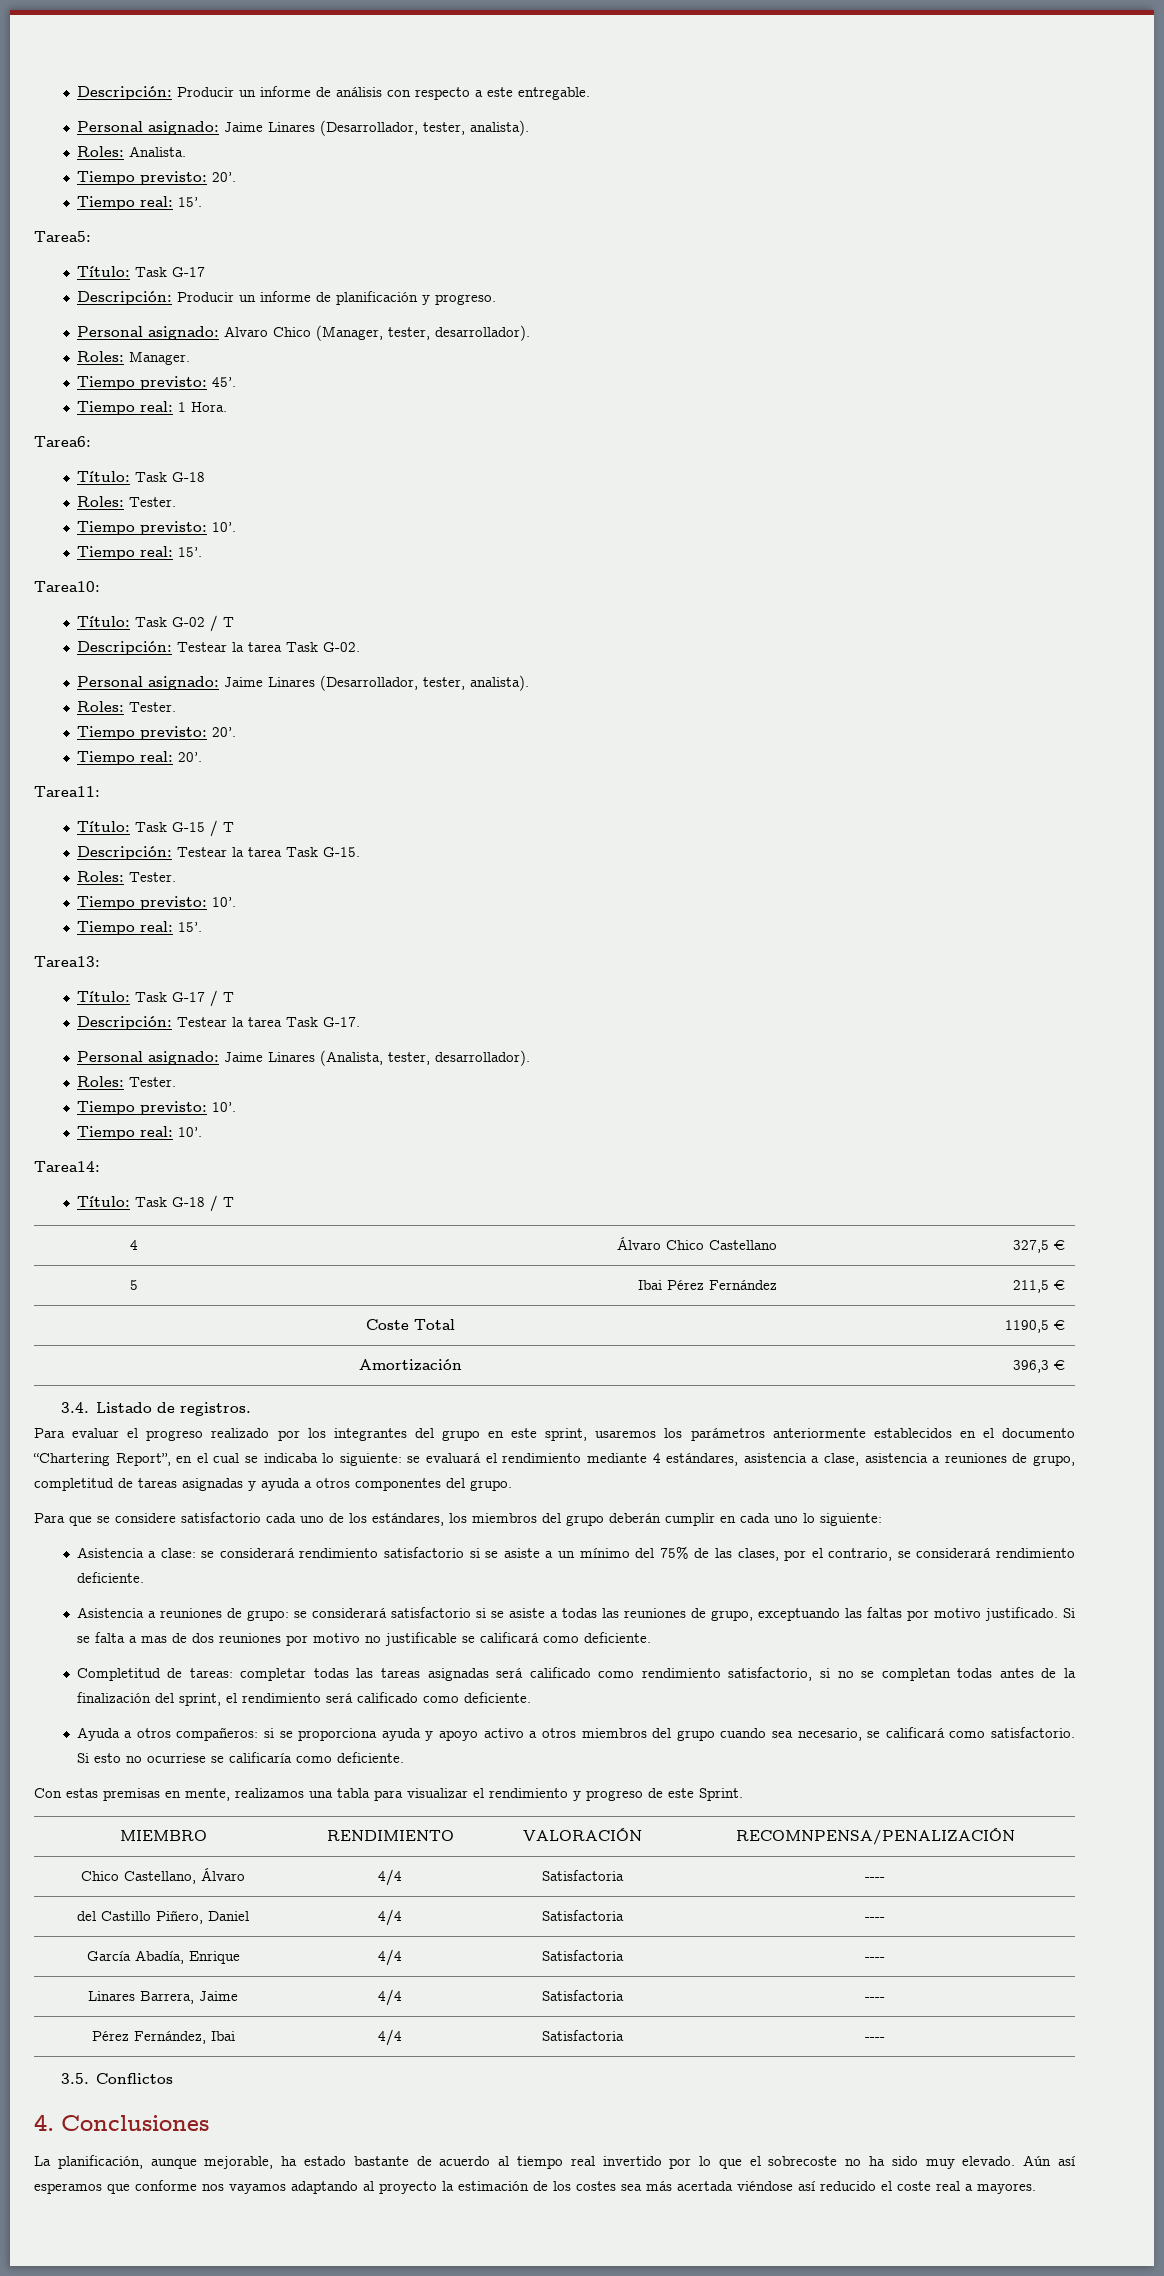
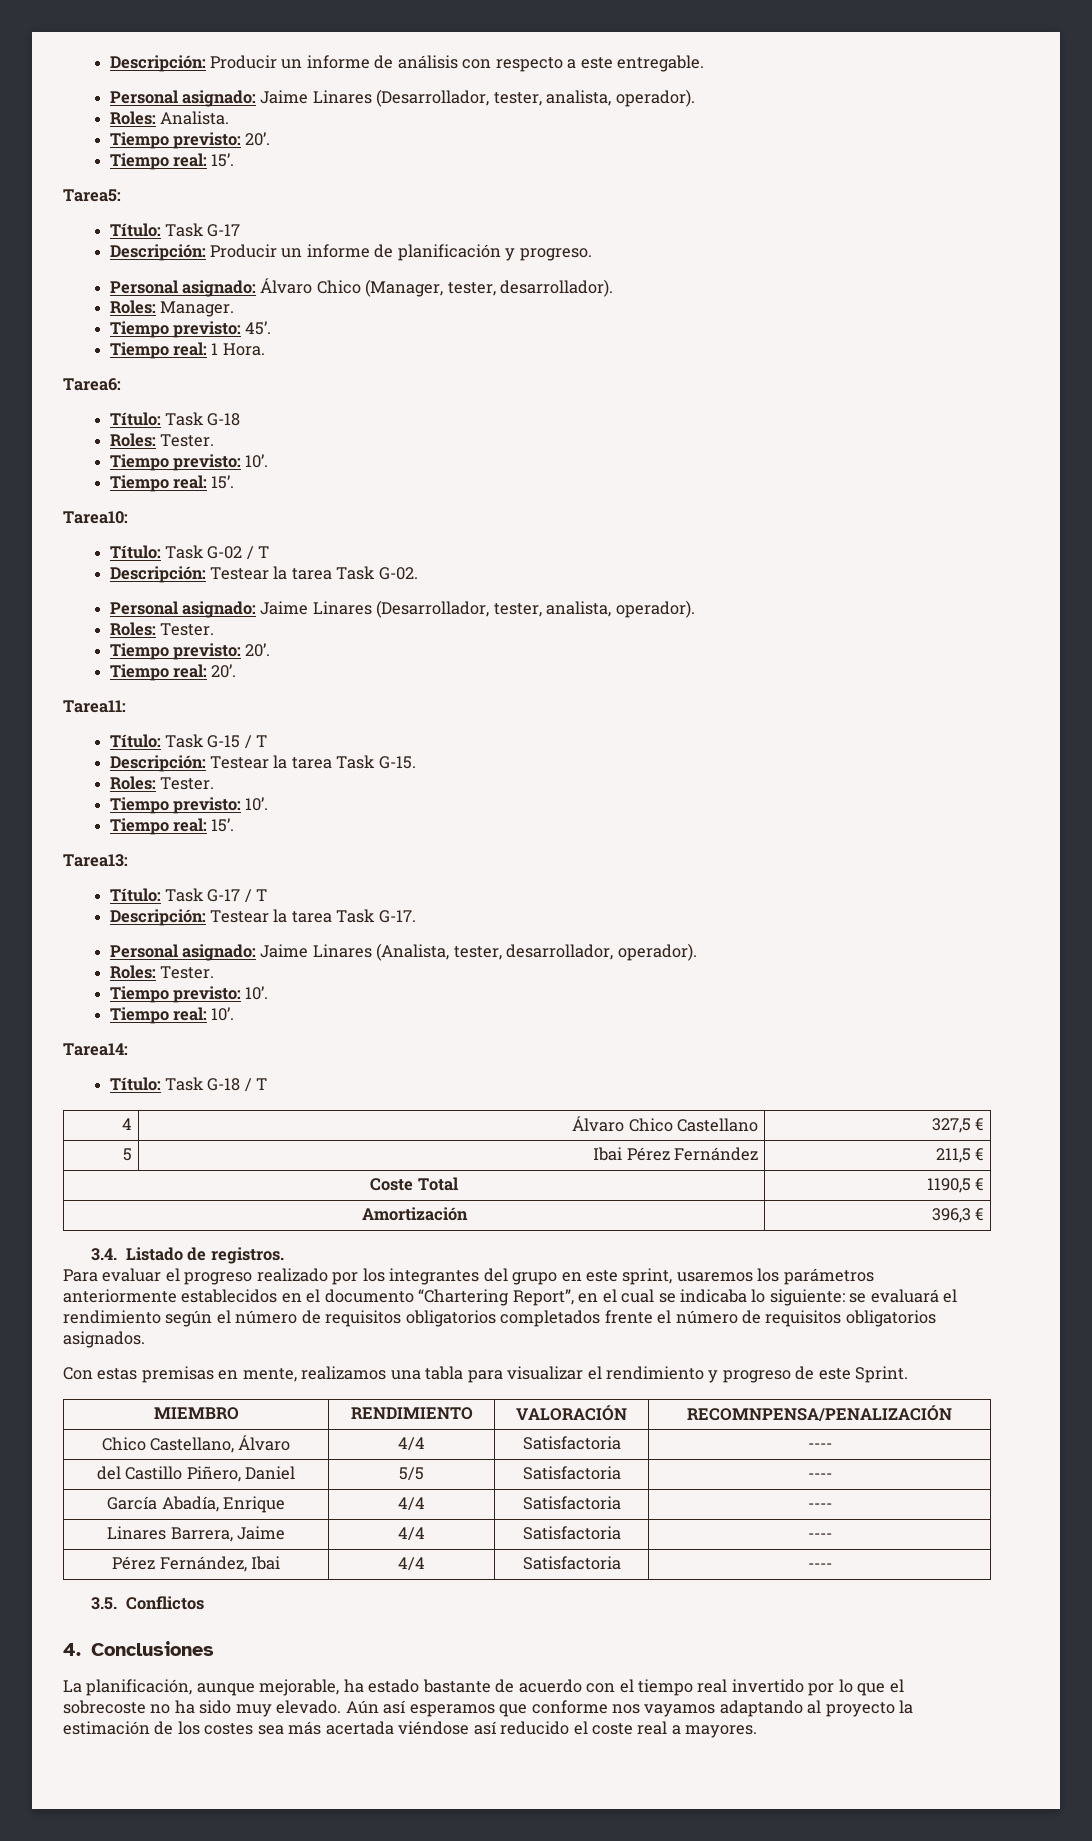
  Descripción: Producir un informe de análisis con respecto a este entregable.
- Personal asignado: Jaime Linares (Desarrollador, tester, analista).
+ Personal asignado: Jaime Linares (Desarrollador, tester, analista, operador).
- Personal asignado: Alvaro Chico (Manager, tester, desarrollador).
+ Personal asignado: Álvaro Chico (Manager, tester, desarrollador).
  Descripción: Testear la tarea Task G-02.
- Personal asignado: Jaime Linares (Desarrollador, tester, analista).
+ Personal asignado: Jaime Linares (Desarrollador, tester, analista, operador).
- Personal asignado: Jaime Linares (Analista, tester, desarrollador).
+ Personal asignado: Jaime Linares (Analista, tester, desarrollador, operador).
- Para evaluar el progreso realizado por los integrantes del grupo en este sprint, usaremos los parámetros anteriormente establecidos en el documento “Chartering Report”, en el cual se indicaba lo siguiente: se evaluará el rendimiento mediante 4 estándares, asistencia a clase, asistencia a reuniones de grupo, completitud de tareas asignadas y ayuda a otros componentes del grupo.
- Para que se considere satisfactorio cada uno de los estándares, los miembros del grupo deberán cumplir en cada uno lo siguiente:
- Asistencia a clase: se considerará rendimiento satisfactorio si se asiste a un mínimo del 75% de las clases, por el contrario, se considerará rendimiento deficiente.
- Asistencia a reuniones de grupo: se considerará satisfactorio si se asiste a todas las reuniones de grupo, exceptuando las faltas por motivo justificado. Si se falta a mas de dos reuniones por motivo no justificable se calificará como deficiente.
- Completitud de tareas: completar todas las tareas asignadas será calificado como rendimiento satisfactorio, si no se completan todas antes de la finalización del sprint, el rendimiento será calificado como deficiente.
- Ayuda a otros compañeros: si se proporciona ayuda y apoyo activo a otros miembros del grupo cuando sea necesario, se calificará como satisfactorio. Si esto no ocurriese se calificaría como deficiente.
+ Para evaluar el progreso realizado por los integrantes del grupo en este sprint, usaremos los parámetros anteriormente establecidos en el documento “Chartering Report”, en el cual se indicaba lo siguiente: se evaluará el rendimiento según el número de requisitos obligatorios completados frente el número de requisitos obligatorios asignados.
- del Castillo Piñero, Daniel | 4/4 | Satisfactoria | ----
+ del Castillo Piñero, Daniel | 5/5 | Satisfactoria | ----
- La planificación, aunque mejorable, ha estado bastante de acuerdo al tiempo real invertido por lo que el sobrecoste no ha sido muy elevado.
+ La planificación, aunque mejorable, ha estado bastante de acuerdo con el tiempo real invertido por lo que el sobrecoste no ha sido muy elevado.

